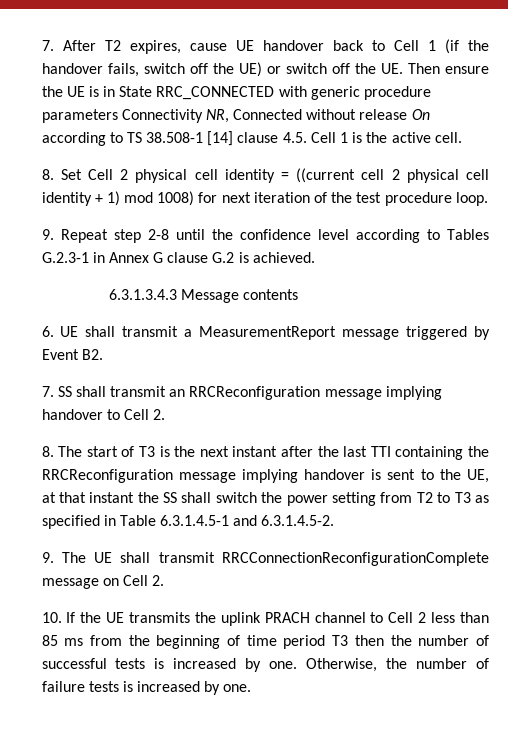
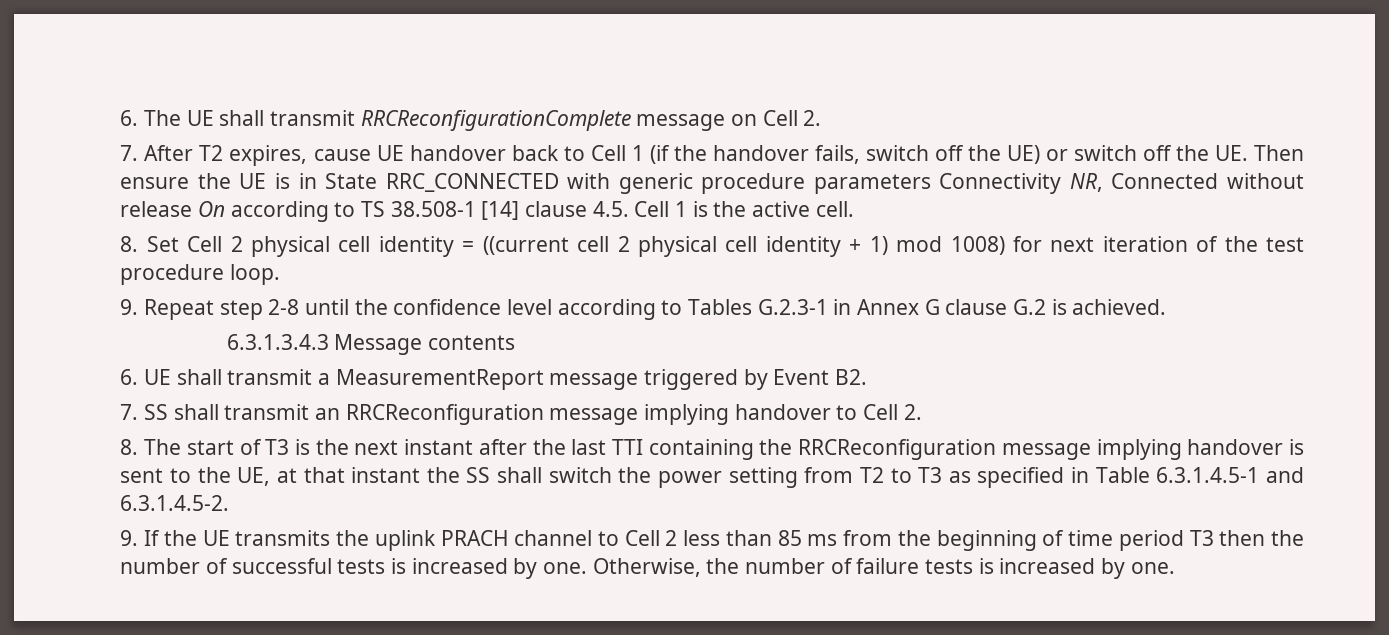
+ 6. The UE shall transmit RRCReconfigurationComplete message on Cell 2.
- 9. The UE shall transmit RRCConnectionReconfigurationComplete message on Cell 2.
- 10. If the UE transmits the uplink PRACH channel to Cell 2 less than 85 ms from the beginning of time period T3 then the number of successful tests is increased by one.
+ 9. If the UE transmits the uplink PRACH channel to Cell 2 less than 85 ms from the beginning of time period T3 then the number of successful tests is increased by one.

